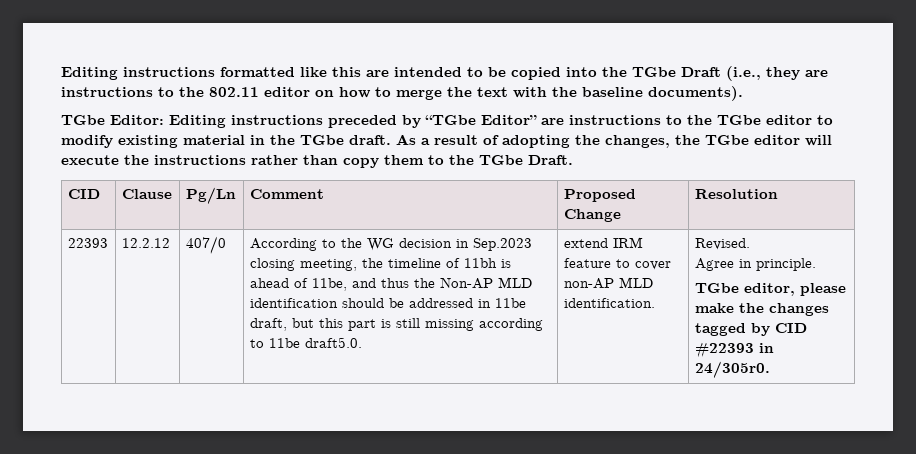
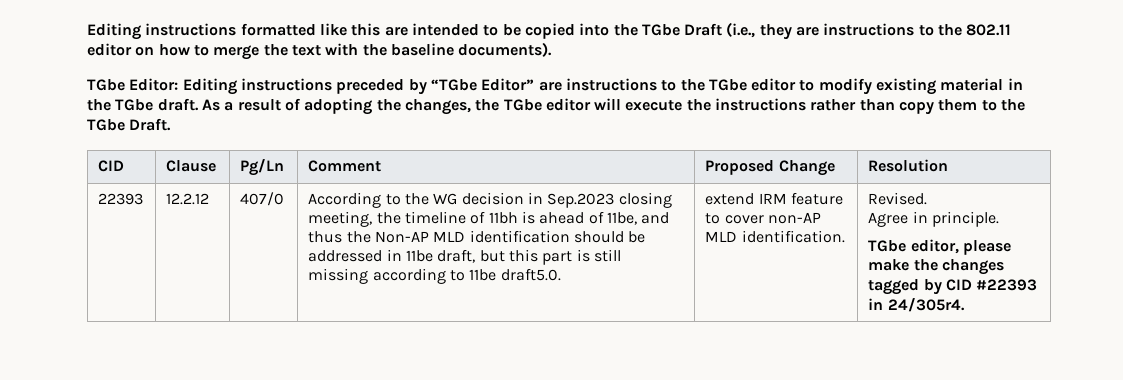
- TGbe editor, please make the changes tagged by CID #22393 in 24/305r0.
+ TGbe editor, please make the changes tagged by CID #22393 in 24/305r4.

